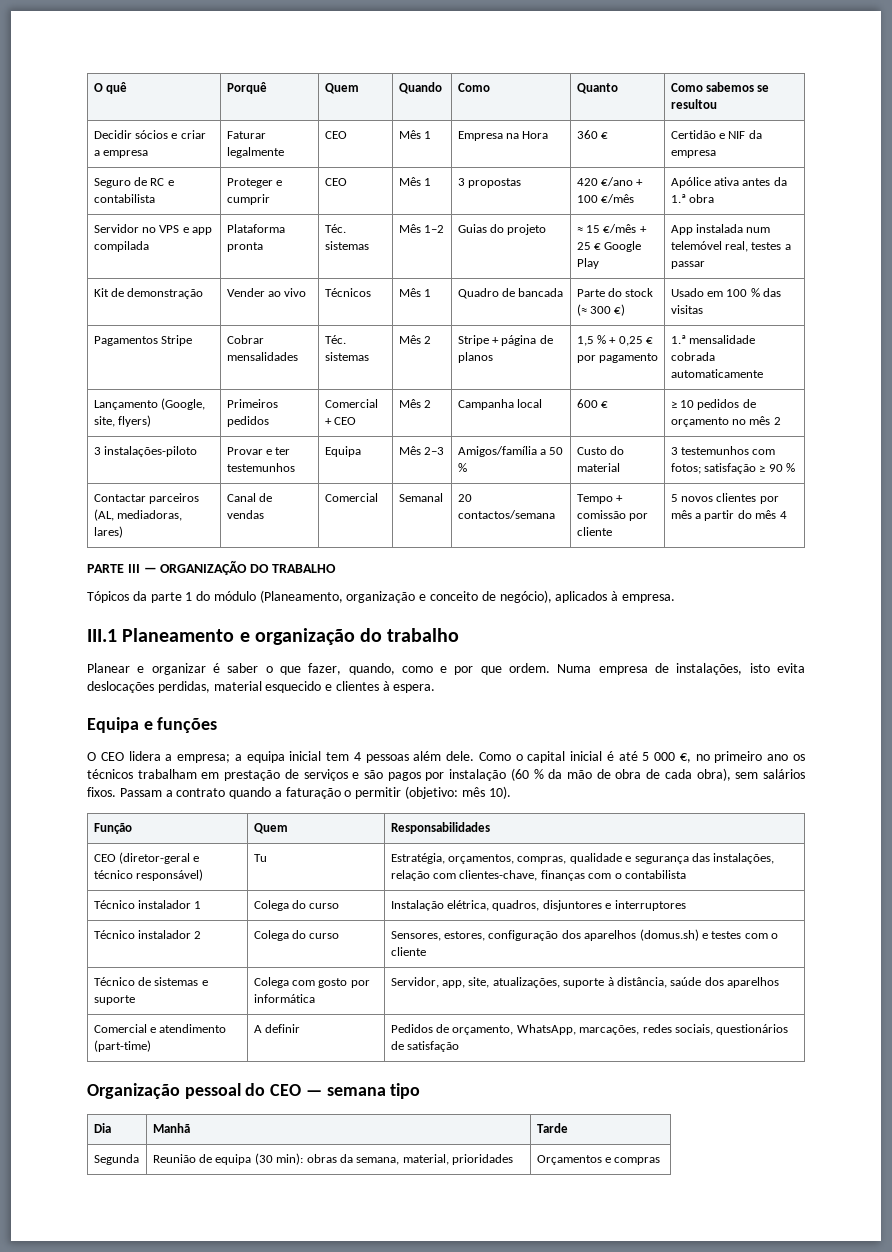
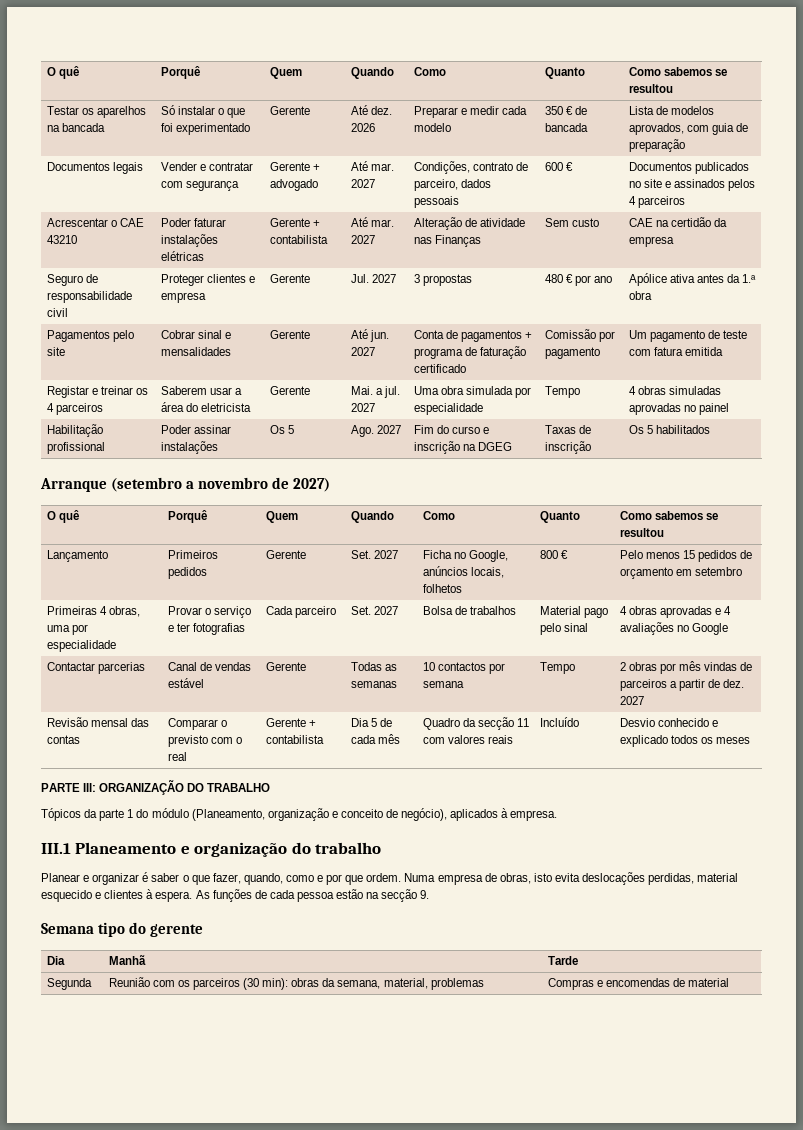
- Decidir sócios e criar a empresa | Faturar legalmente | CEO | Mês 1 | Empresa na Hora | 360 € | Certidão e NIF da empresa
- Seguro de RC e contabilista | Proteger e cumprir | CEO | Mês 1 | 3 propostas | 420 €/ano + 100 €/mês | Apólice ativa antes da 1.ª obra
+ Testar os aparelhos na bancada | Só instalar o que foi experimentado | Gerente | Até dez. 2026 | Preparar e medir cada modelo | 350 € de bancada | Lista de modelos aprovados, com guia de preparação
+ Documentos legais | Vender e contratar com segurança | Gerente + advogado | Até mar. 2027 | Condições, contrato de parceiro, dados pessoais | 600 € | Documentos publicados no site e assinados pelos 4 parceiros
+ Acrescentar o CAE 43210 | Poder faturar instalações elétricas | Gerente + contabilista | Até mar. 2027 | Alteração de atividade nas Finanças | Sem custo | CAE na certidão da empresa
+ Seguro de responsabilidade civil | Proteger clientes e empresa | Gerente | Jul. 2027 | 3 propostas | 480 € por ano | Apólice ativa antes da 1.ª obra
- Servidor no VPS e app compilada | Plataforma pronta | Téc. sistemas | Mês 1–2 | Guias do projeto | ≈ 15 €/mês + 25 € Google Play | App instalada num telemóvel real, testes a passar
- Kit de demonstração | Vender ao vivo | Técnicos | Mês 1 | Quadro de bancada | Parte do stock (≈ 300 €) | Usado em 100 % das visitas
- Pagamentos Stripe | Cobrar mensalidades | Téc. sistemas | Mês 2 | Stripe + página de planos | 1,5 % + 0,25 € por pagamento | 1.ª mensalidade cobrada automaticamente
- Lançamento (Google, site, flyers) | Primeiros pedidos | Comercial + CEO | Mês 2 | Campanha local | 600 € | ≥ 10 pedidos de orçamento no mês 2
- 3 instalações-piloto | Provar e ter testemunhos | Equipa | Mês 2–3 | Amigos/família a 50 % | Custo do material | 3 testemunhos com fotos; satisfação ≥ 90 %
- Contactar parceiros (AL, mediadoras, lares) | Canal de vendas | Comercial | Semanal | 20 contactos/semana | Tempo + comissão por cliente | 5 novos clientes por mês a partir do mês 4
+ Pagamentos pelo site | Cobrar sinal e mensalidades | Gerente | Até jun. 2027 | Conta de pagamentos + programa de faturação certificado | Comissão por pagamento | Um pagamento de teste com fatura emitida
+ Registar e treinar os 4 parceiros | Saberem usar a área do eletricista | Gerente | Mai. a jul. 2027 | Uma obra simulada por especialidade | Tempo | 4 obras simuladas aprovadas no painel
+ Habilitação profissional | Poder assinar instalações | Os 5 | Ago. 2027 | Fim do curso e inscrição na DGEG | Taxas de inscrição | Os 5 habilitados
+ Arranque (setembro a novembro de 2027)
+ O quê | Porquê | Quem | Quando | Como | Quanto | Como sabemos se resultou
+ Lançamento | Primeiros pedidos | Gerente | Set. 2027 | Ficha no Google, anúncios locais, folhetos | 800 € | Pelo menos 15 pedidos de orçamento em setembro
+ Primeiras 4 obras, uma por especialidade | Provar o serviço e ter fotografias | Cada parceiro | Set. 2027 | Bolsa de trabalhos | Material pago pelo sinal | 4 obras aprovadas e 4 avaliações no Google
+ Contactar parcerias | Canal de vendas estável | Gerente | Todas as semanas | 10 contactos por semana | Tempo | 2 obras por mês vindas de parceiros a partir de dez. 2027
+ Revisão mensal das contas | Comparar o previsto com o real | Gerente + contabilista | Dia 5 de cada mês | Quadro da secção 11 com valores reais | Incluído | Desvio conhecido e explicado todos os meses
- PARTE III — ORGANIZAÇÃO DO TRABALHO
+ PARTE III: ORGANIZAÇÃO DO TRABALHO
- Numa empresa de instalações, isto evita deslocações perdidas, material esquecido e clientes à espera.
- Equipa e funções
- O CEO lidera a empresa; a equipa inicial tem 4 pessoas além dele. Como o capital inicial é até 5 000 €, no primeiro ano os técnicos trabalham em prestação de serviços e são pagos por instalação (60 % da mão de obra de cada obra), sem salários fixos. Passam a contrato quando a faturação o permitir (objetivo: mês 10).
- Função | Quem | Responsabilidades
- CEO (diretor-geral e técnico responsável) | Tu | Estratégia, orçamentos, compras, qualidade e segurança das instalações, relação com clientes-chave, finanças com o contabilista
- Técnico instalador 1 | Colega do curso | Instalação elétrica, quadros, disjuntores e interruptores
- Técnico instalador 2 | Colega do curso | Sensores, estores, configuração dos aparelhos (domus.sh) e testes com o cliente
- Técnico de sistemas e suporte | Colega com gosto por informática | Servidor, app, site, atualizações, suporte à distância, saúde dos aparelhos
- Comercial e atendimento (part-time) | A definir | Pedidos de orçamento, WhatsApp, marcações, redes sociais, questionários de satisfação
- Organização pessoal do CEO — semana tipo
+ Numa empresa de obras, isto evita deslocações perdidas, material esquecido e clientes à espera. As funções de cada pessoa estão na secção 9.
+ Semana tipo do gerente
- Segunda | Reunião de equipa (30 min): obras da semana, material, prioridades | Orçamentos e compras
+ Segunda | Reunião com os parceiros (30 min): obras da semana, material, problemas | Compras e encomendas de material

